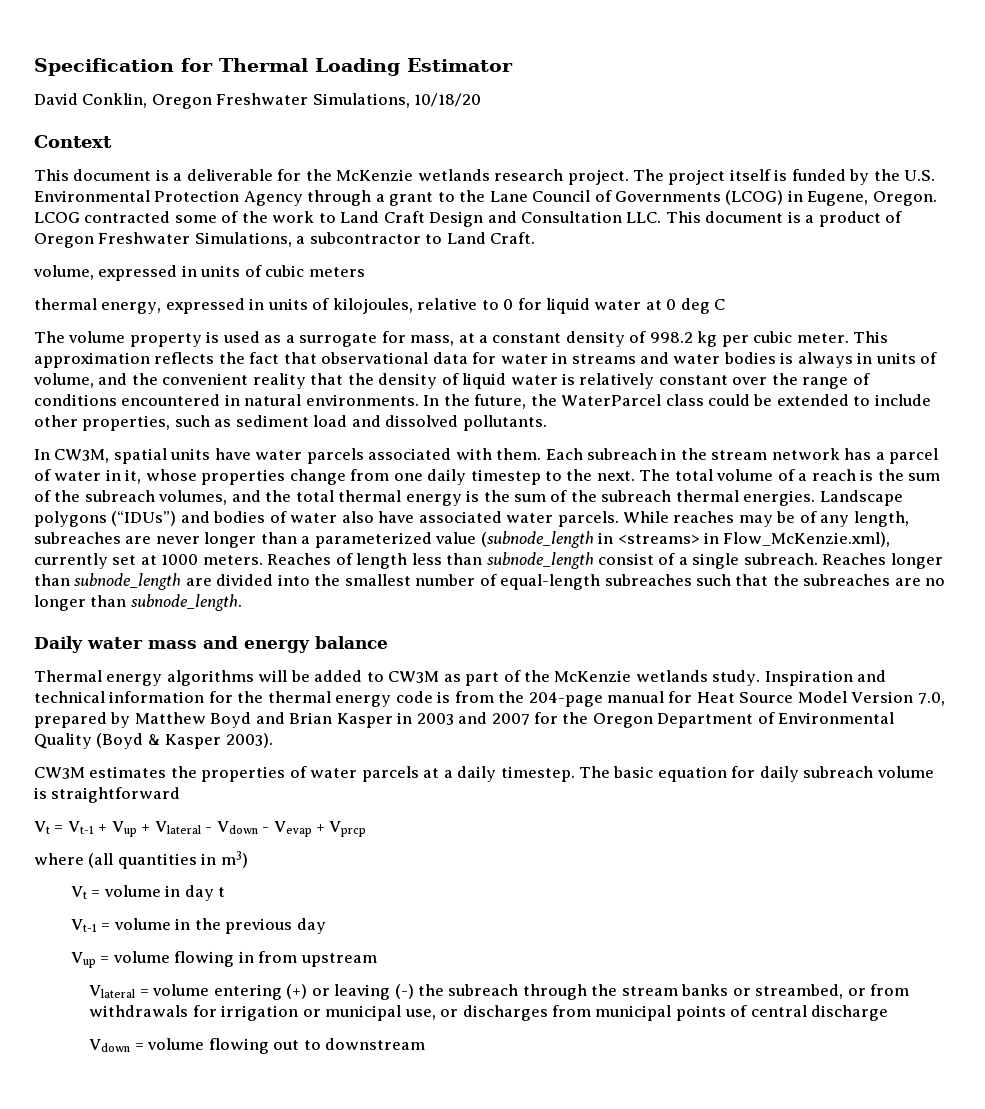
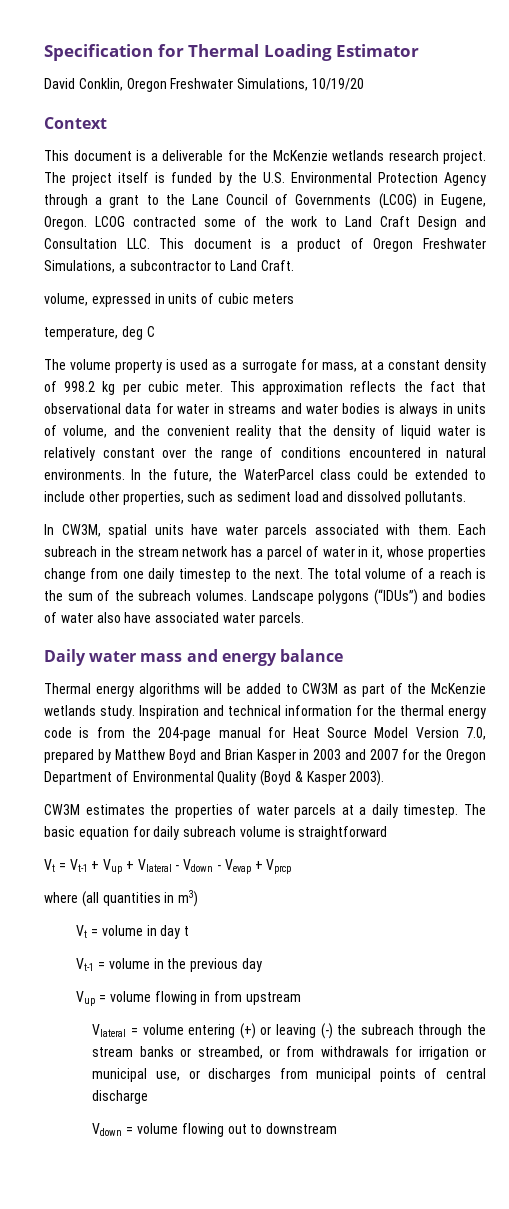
- David Conklin, Oregon Freshwater Simulations, 10/18/20
+ David Conklin, Oregon Freshwater Simulations, 10/19/20
- thermal energy, expressed in units of kilojoules, relative to 0 for liquid water at 0 deg C
+ temperature, deg C
- The total volume of a reach is the sum of the subreach volumes, and the total thermal energy is the sum of the subreach thermal energies.
+ The total volume of a reach is the sum of the subreach volumes.
- While reaches may be of any length, subreaches are never longer than a parameterized value (subnode_length in <streams> in Flow_McKenzie.xml), currently set at 1000 meters. Reaches of length less than subnode_length consist of a single subreach. Reaches longer than subnode_length are divided into the smallest number of equal-length subreaches such that the subreaches are no longer than subnode_length.

